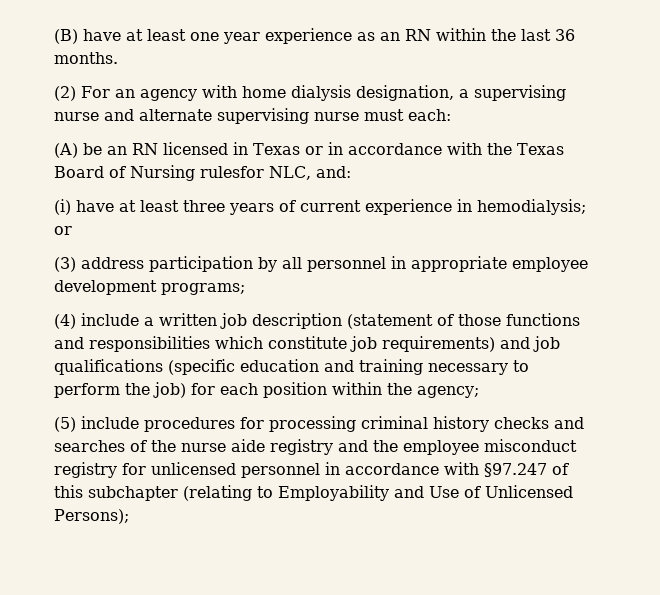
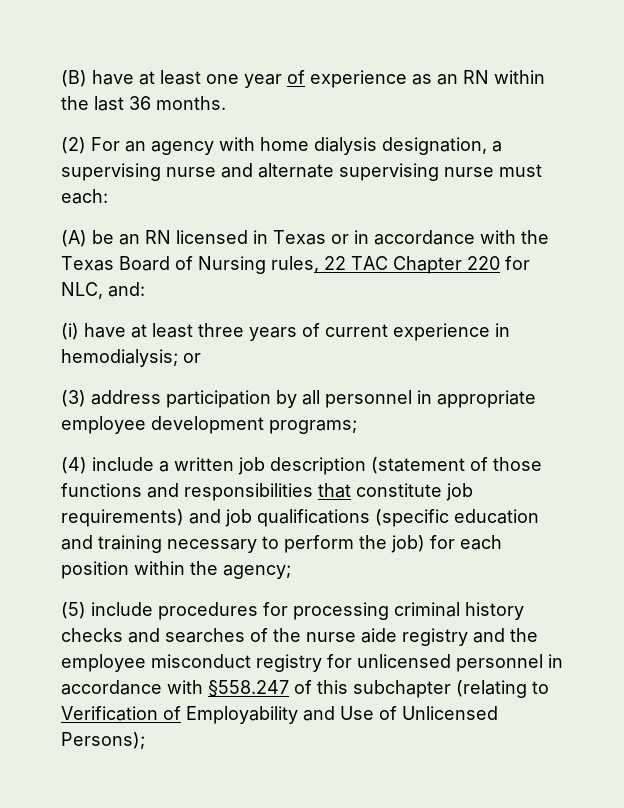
- (B) have at least one year experience as an RN within the last 36 months.
+ (B) have at least one year of experience as an RN within the last 36 months.
- (A) be an RN licensed in Texas or in accordance with the Texas Board of Nursing rulesfor NLC, and:
+ (A) be an RN licensed in Texas or in accordance with the Texas Board of Nursing rules, 22 TAC Chapter 220 for NLC, and:
- (4) include a written job description (statement of those functions and responsibilities which constitute job requirements) and job qualifications (specific education and training necessary to perform the job) for each position within the agency;
+ (4) include a written job description (statement of those functions and responsibilities that constitute job requirements) and job qualifications (specific education and training necessary to perform the job) for each position within the agency;
- (5) include procedures for processing criminal history checks and searches of the nurse aide registry and the employee misconduct registry for unlicensed personnel in accordance with §97.247 of this subchapter (relating to Employability and Use of Unlicensed Persons);
+ (5) include procedures for processing criminal history checks and searches of the nurse aide registry and the employee misconduct registry for unlicensed personnel in accordance with §558.247 of this subchapter (relating to Verification of Employability and Use of Unlicensed Persons);

